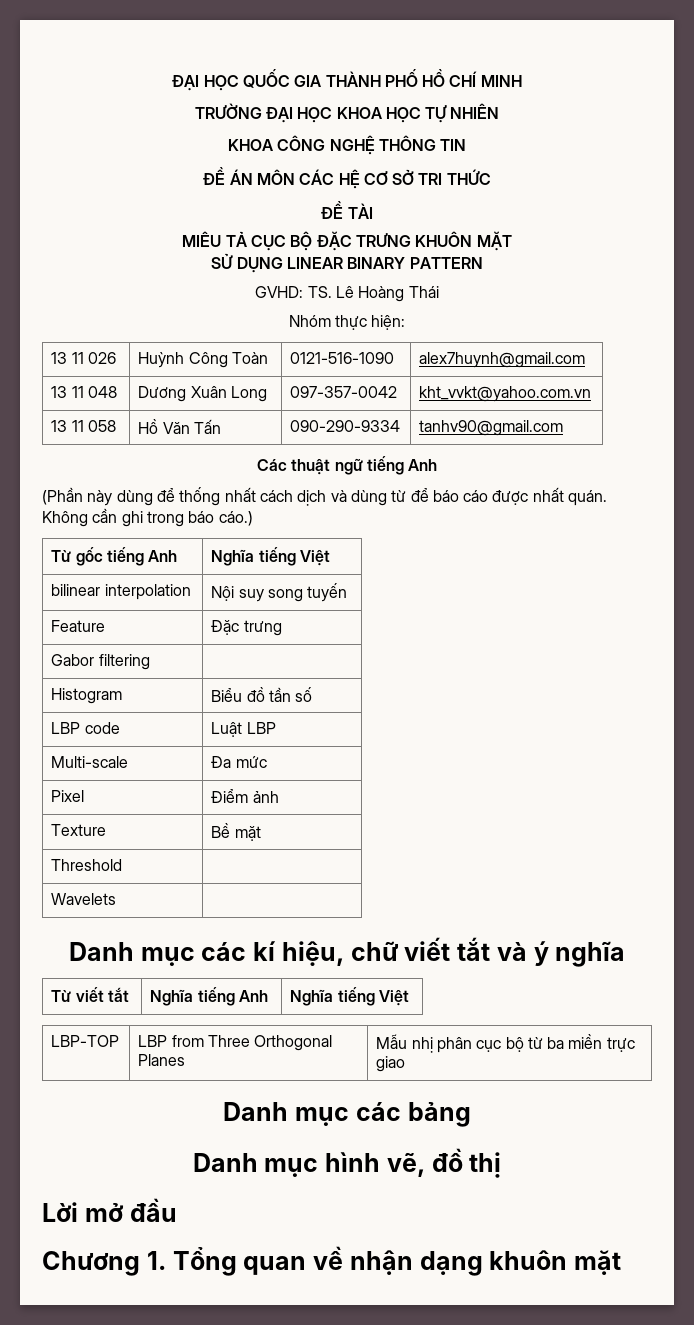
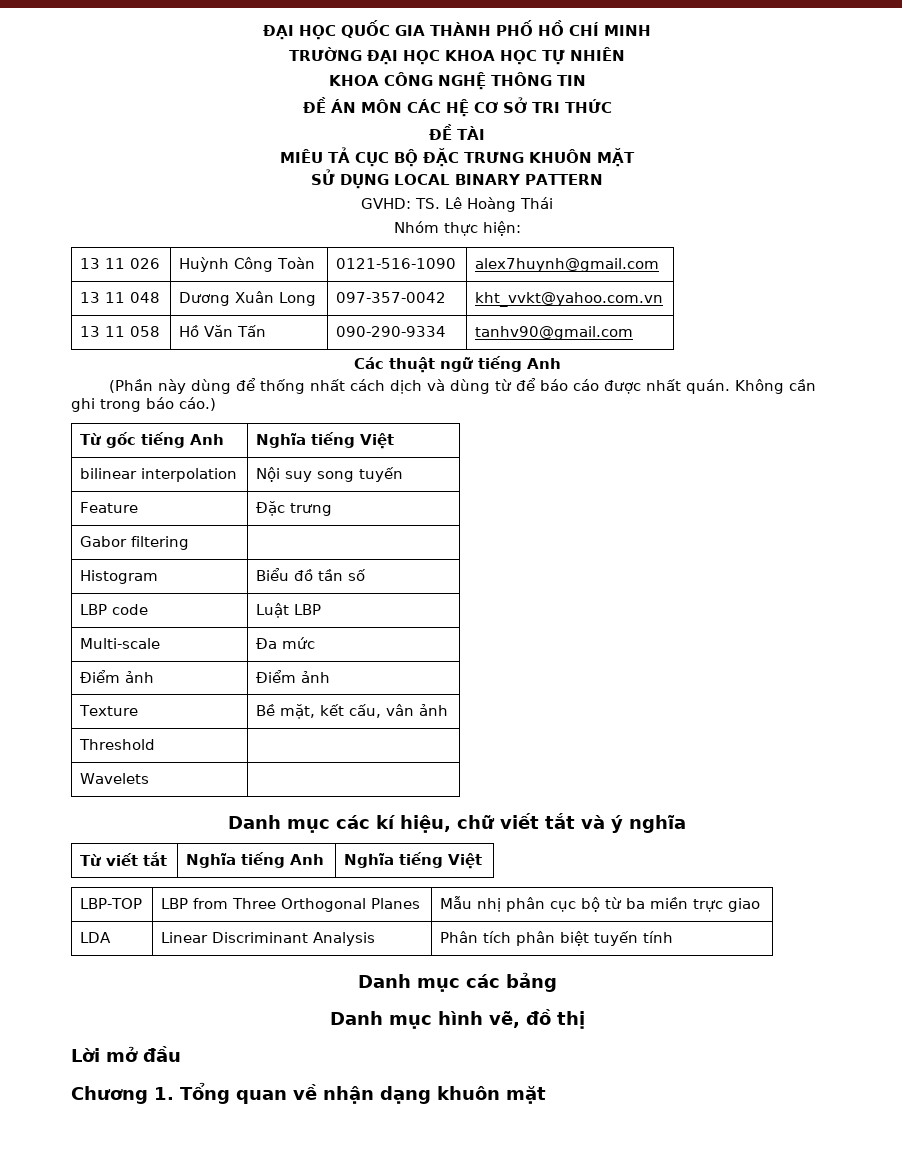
- SỬ DỤNG LINEAR BINARY PATTERN
+ SỬ DỤNG LOCAL BINARY PATTERN
- Pixel | Điểm ảnh
+ Điểm ảnh | Điểm ảnh
- Texture | Bề mặt
+ Texture | Bề mặt, kết cấu, vân ảnh
+ LDA | Linear Discriminant Analysis | Phân tích phân biệt tuyến tính

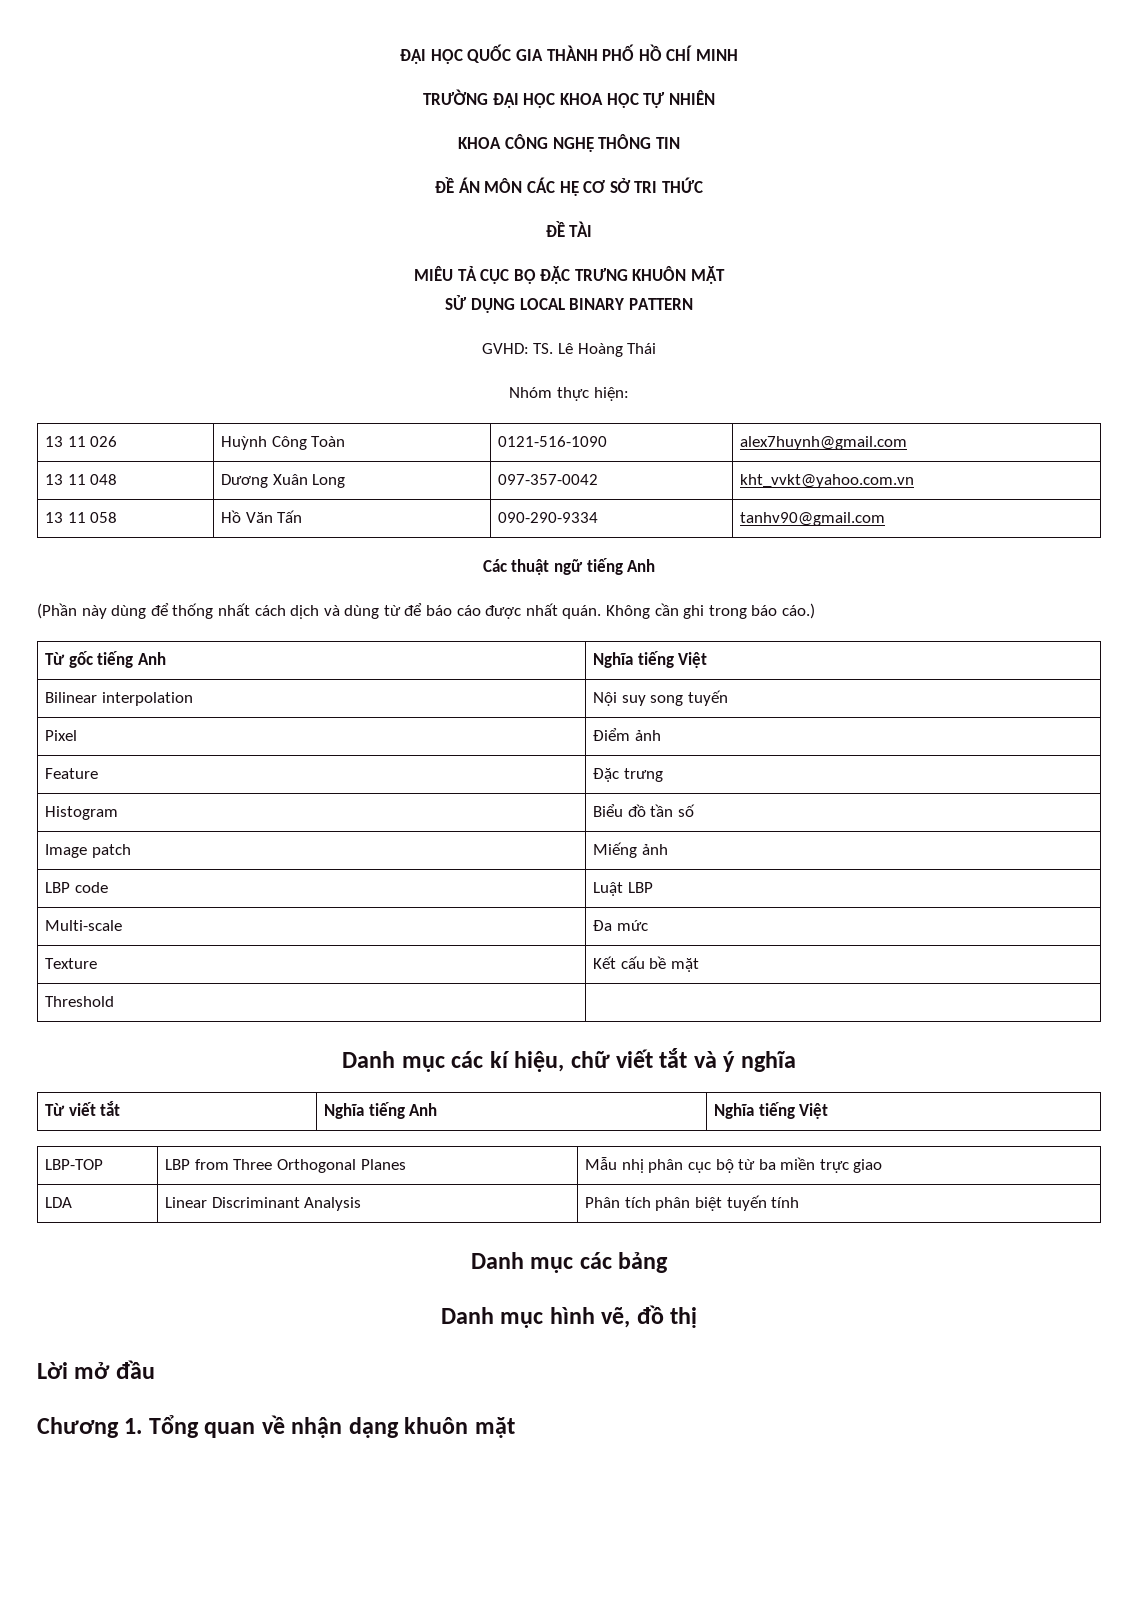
- bilinear interpolation | Nội suy song tuyến
+ Bilinear interpolation | Nội suy song tuyến
+ Pixel | Điểm ảnh
- Gabor filtering |
+ Image patch | Miếng ảnh
- Điểm ảnh | Điểm ảnh
- Texture | Bề mặt, kết cấu, vân ảnh
+ Texture | Kết cấu bề mặt
- Wavelets |

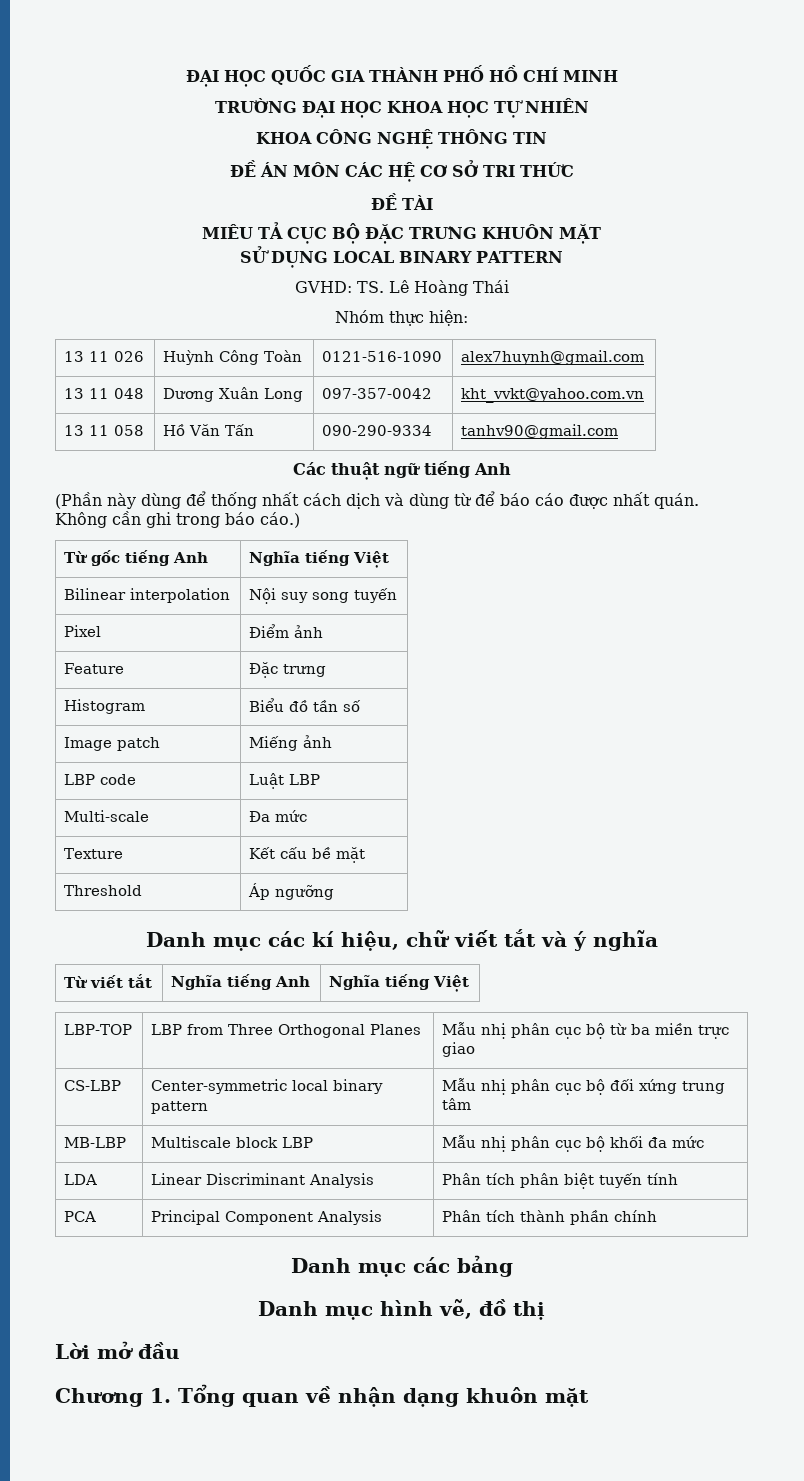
- Threshold |
+ Threshold | Áp ngưỡng
+ CS-LBP | Center-symmetric local binary pattern | Mẫu nhị phân cục bộ đối xứng trung tâm
+ MB-LBP | Multiscale block LBP | Mẫu nhị phân cục bộ khối đa mức
+ PCA | Principal Component Analysis | Phân tích thành phần chính

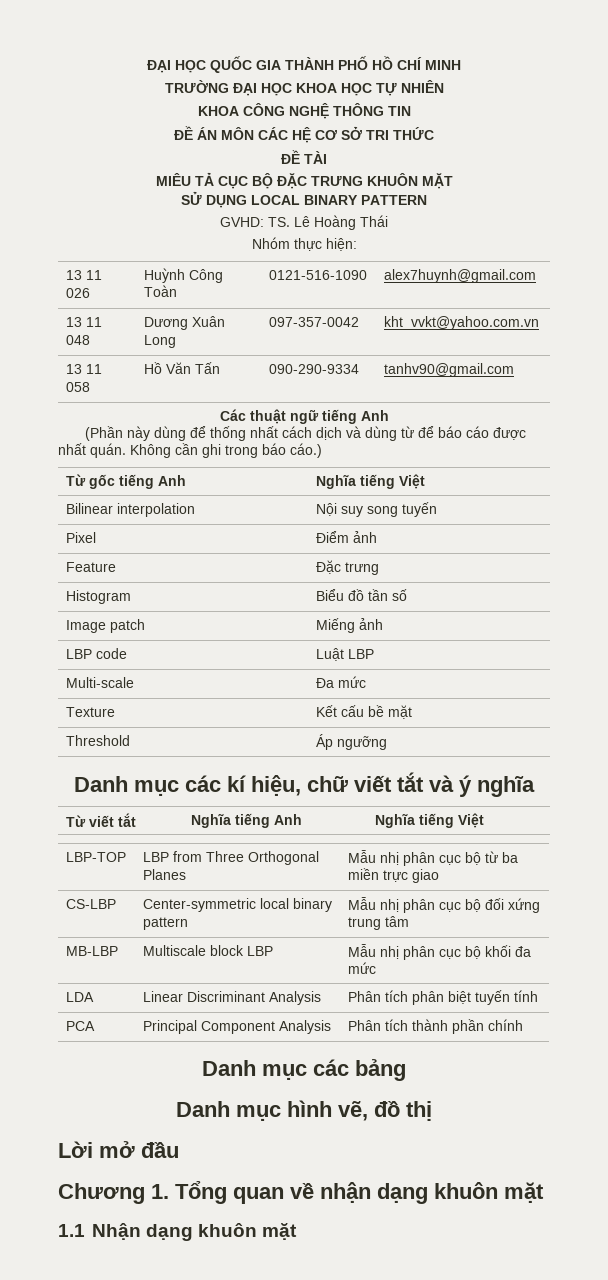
+ 1.1 Nhận dạng khuôn mặt

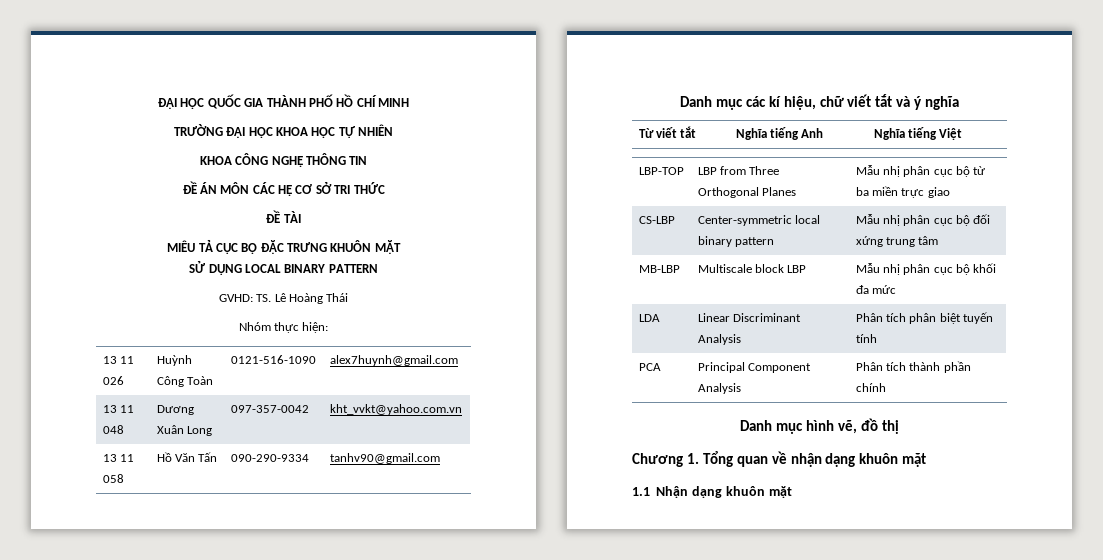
- Các thuật ngữ tiếng Anh
- (Phần này dùng để thống nhất cách dịch và dùng từ để báo cáo được nhất quán. Không cần ghi trong báo cáo.)
- Từ gốc tiếng Anh | Nghĩa tiếng Việt
- Bilinear interpolation | Nội suy song tuyến
- Pixel | Điểm ảnh
- Feature | Đặc trưng
- Histogram | Biểu đồ tần số
- Image patch | Miếng ảnh
- LBP code | Luật LBP
- Multi-scale | Đa mức
- Texture | Kết cấu bề mặt
- Threshold | Áp ngưỡng
- Danh mục các bảng
- Lời mở đầu

